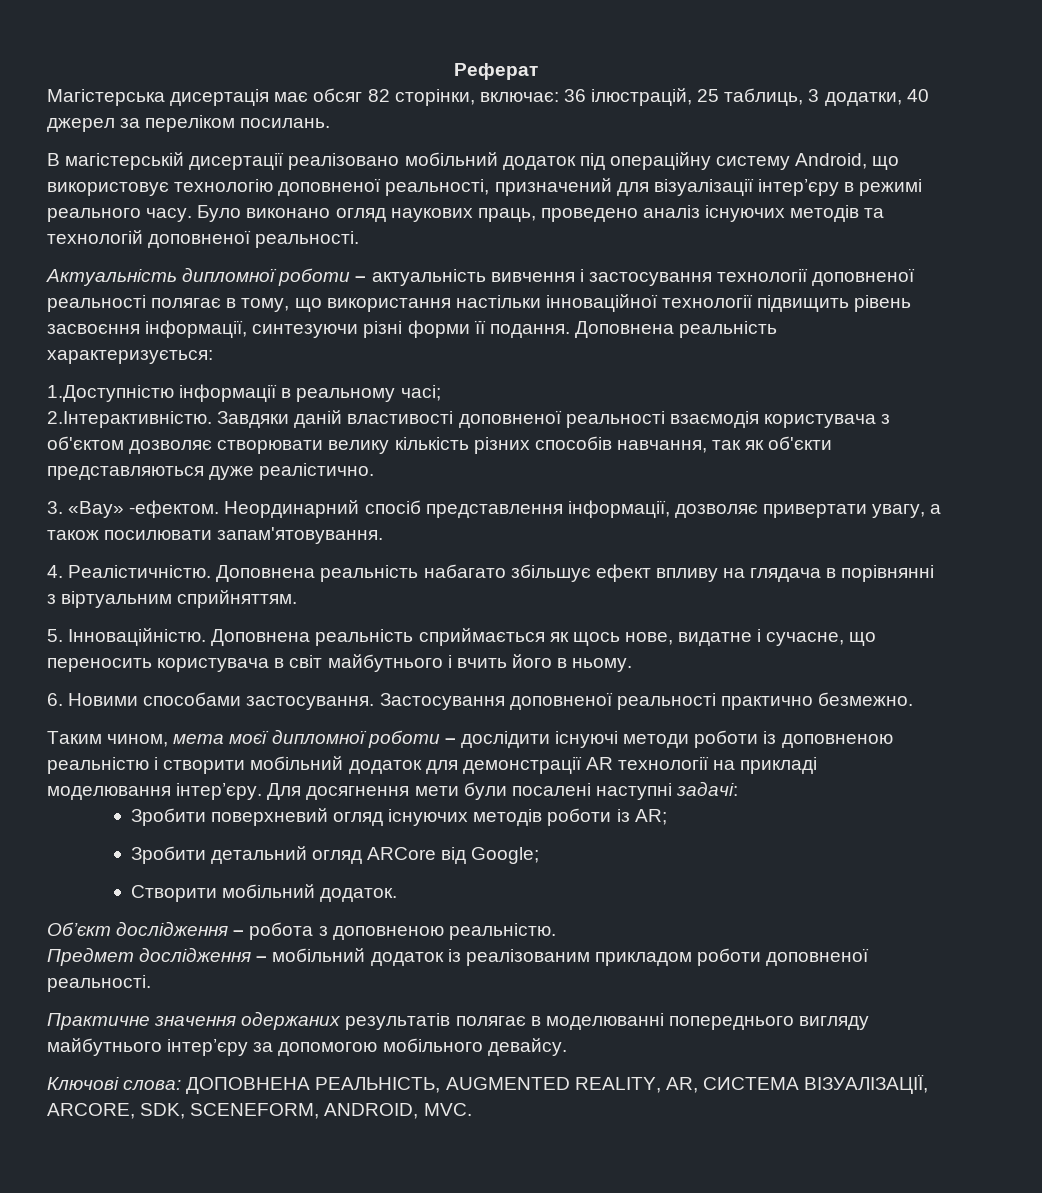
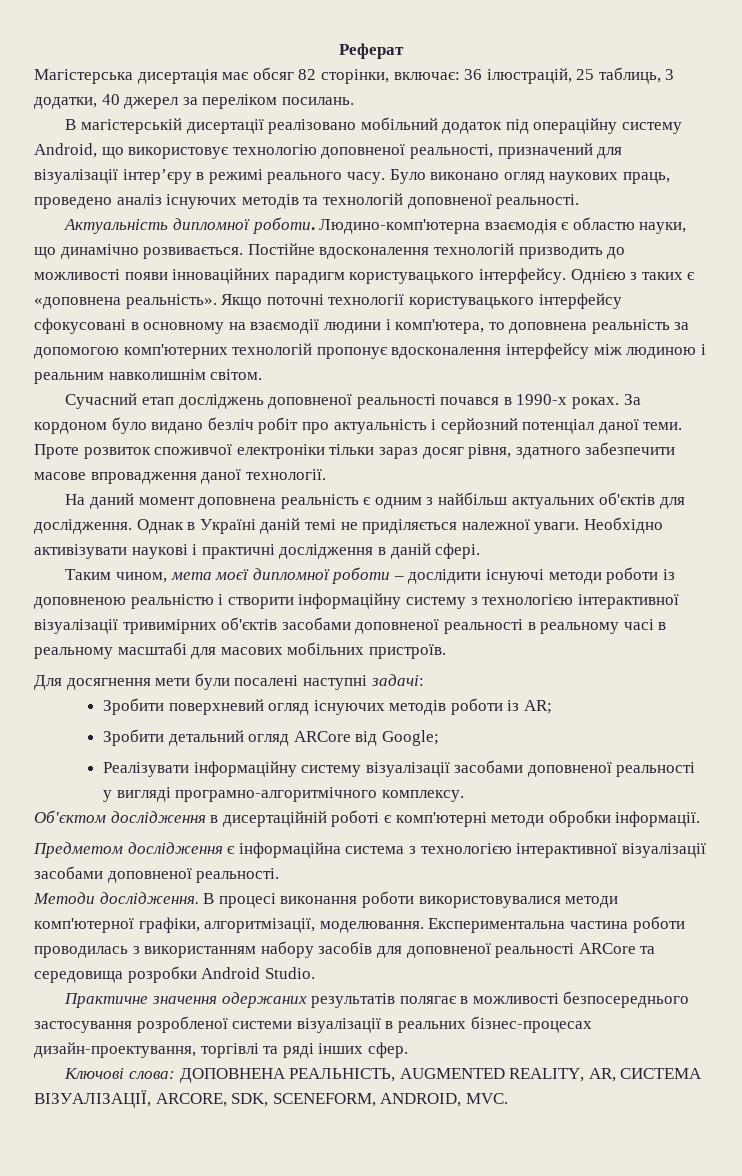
- Актуальність дипломної роботи – актуальність вивчення і застосування технології доповненої реальності полягає в тому, що використання настільки інноваційної технології підвищить рівень засвоєння інформації, синтезуючи різні форми її подання. Доповнена реальність характеризується:
- 1.Доступністю інформації в реальному часі;
- 2.Інтерактивністю. Завдяки даній властивості доповненої реальності взаємодія користувача з об'єктом дозволяє створювати велику кількість різних способів навчання, так як об'єкти представляються дуже реалістично.
- 3. «Вау» -ефектом. Неординарний спосіб представлення інформації, дозволяє привертати увагу, а також посилювати запам'ятовування.
- 4. Реалістичністю. Доповнена реальність набагато збільшує ефект впливу на глядача в порівнянні з віртуальним сприйняттям.
- 5. Інноваційністю. Доповнена реальність сприймається як щось нове, видатне і сучасне, що переносить користувача в світ майбутнього і вчить його в ньому.
- 6. Новими способами застосування. Застосування доповненої реальності практично безмежно.
+ Актуальність дипломної роботи. Людино-комп'ютерна взаємодія є областю науки, що динамічно розвивається. Постійне вдосконалення технологій призводить до можливості появи інноваційних парадигм користувацького інтерфейсу. Однією з таких є «доповнена реальність». Якщо поточні технології користувацького інтерфейсу сфокусовані в основному на взаємодії людини і комп'ютера, то доповнена реальність за допомогою комп'ютерних технологій пропонує вдосконалення інтерфейсу між людиною і реальним навколишнім світом.
+ Сучасний етап досліджень доповненої реальності почався в 1990-х роках. За кордоном було видано безліч робіт про актуальність і серйозний потенціал даної теми. Проте розвиток споживчої електроніки тільки зараз досяг рівня, здатного забезпечити масове впровадження даної технології.
+ На даний момент доповнена реальність є одним з найбільш актуальних об'єктів для дослідження. Однак в Україні даній темі не приділяється належної уваги. Необхідно активізувати наукові і практичні дослідження в даній сфері.
- Таким чином, мета моєї дипломної роботи – дослідити існуючі методи роботи із доповненою реальністю і створити мобільний додаток для демонстрації AR технології на прикладі моделювання інтер’єру. Для досягнення мети були посалені наступні задачі:
+ Таким чином, мета моєї дипломної роботи – дослідити існуючі методи роботи із доповненою реальністю і створити інформаційну систему з технологією інтерактивної візуалізації тривимірних об'єктів засобами доповненої реальності в реальному часі в реальному масштабі для масових мобільних пристроїв.
+ Для досягнення мети були посалені наступні задачі:
- Створити мобільний додаток.
- Об’єкт дослідження – робота з доповненою реальністю.
- Предмет дослідження – мобільний додаток із реалізованим прикладом роботи доповненої реальності.
+ Реалізувати інформаційну систему візуалізації засобами доповненої реальності у вигляді програмно-алгоритмічного комплексу.
+ Об'єктом дослідження в дисертаційній роботі є комп'ютерні методи обробки інформації.
+ Предметом дослідження є інформаційна система з технологією інтерактивної візуалізації засобами доповненої реальності.
+ Методи дослідження. В процесі виконання роботи використовувалися методи комп'ютерної графіки, алгоритмізації, моделювання. Експериментальна частина роботи проводилась з використанням набору засобів для доповненої реальності ARCore та середовища розробки Android Studio.
- Практичне значення одержаних результатів полягає в моделюванні попереднього вигляду майбутнього інтер’єру за допомогою мобільного девайсу.
+ Практичне значення одержаних результатів полягає в можливості безпосереднього застосування розробленої системи візуалізації в реальних бізнес-процесах дизайн-проектування, торгівлі та ряді інших сфер.

